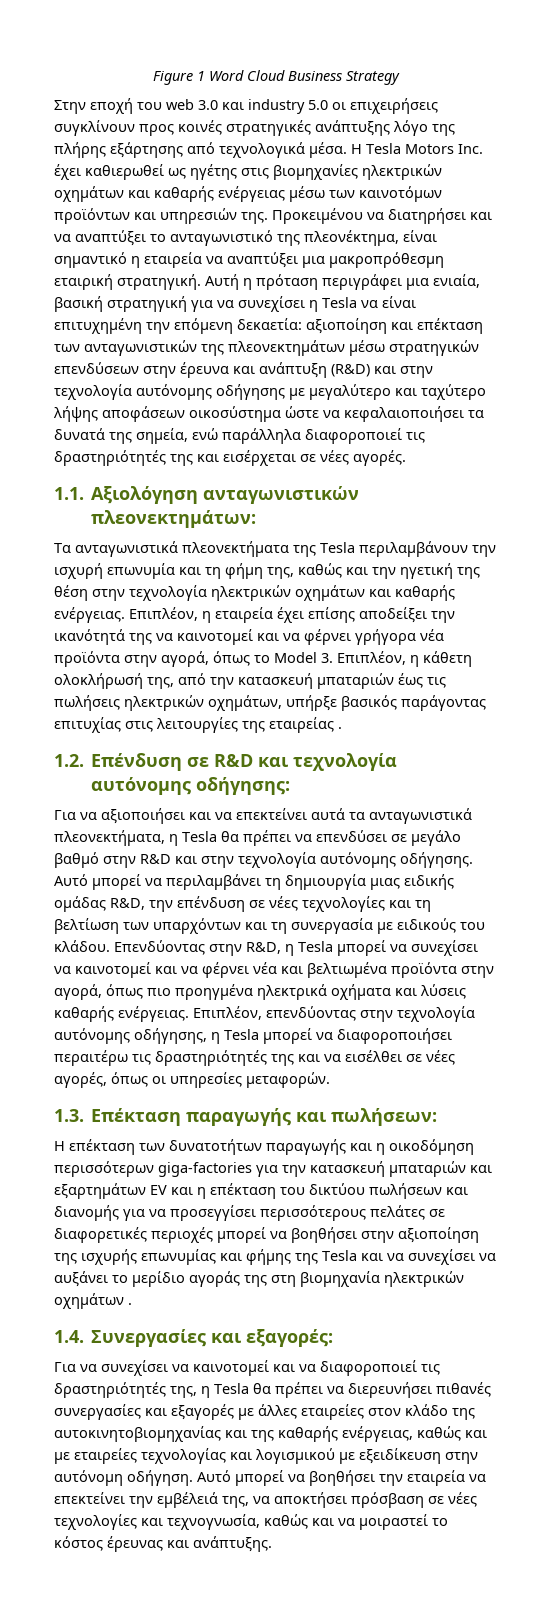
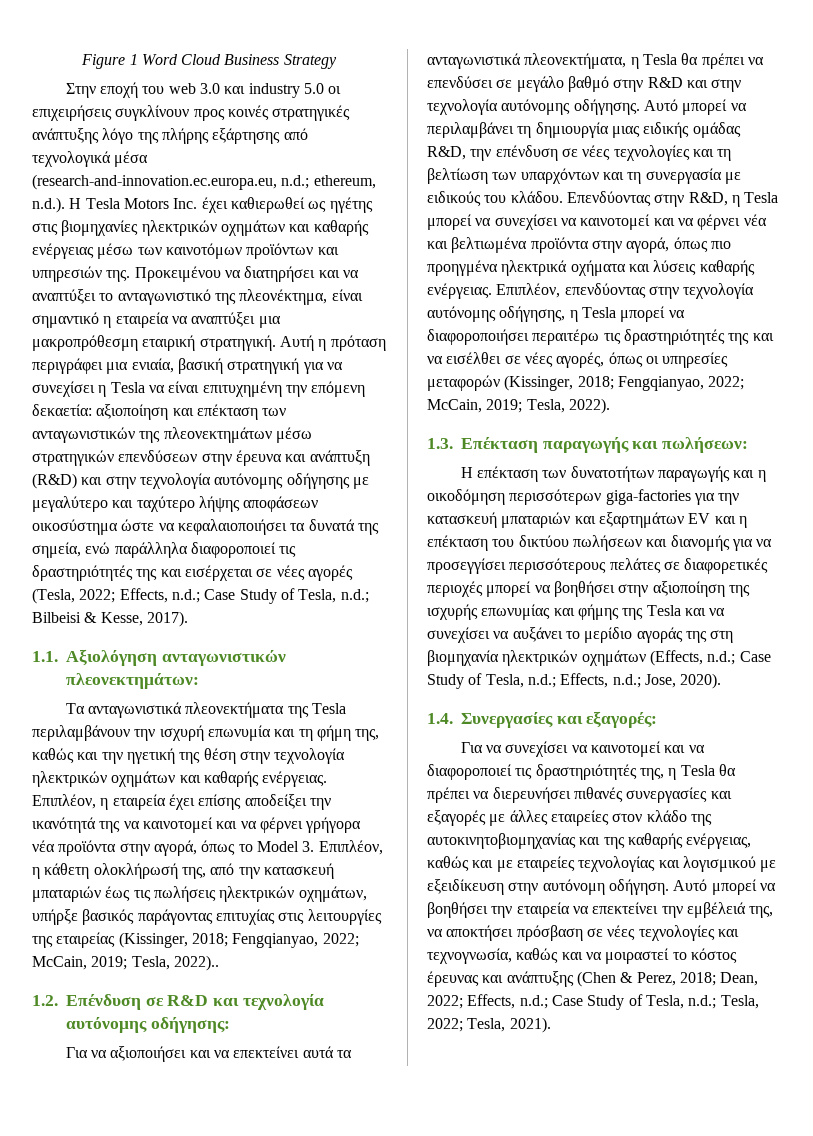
- Στην εποχή του web 3.0 και industry 5.0 οι επιχειρήσεις συγκλίνουν προς κοινές στρατηγικές ανάπτυξης λόγο της πλήρης εξάρτησης από τεχνολογικά μέσα. Η Tesla Motors Inc. έχει καθιερωθεί ως ηγέτης στις βιομηχανίες ηλεκτρικών οχημάτων και καθαρής ενέργειας μέσω των καινοτόμων προϊόντων και υπηρεσιών της.
+ Στην εποχή του web 3.0 και industry 5.0 οι επιχειρήσεις συγκλίνουν προς κοινές στρατηγικές ανάπτυξης λόγο της πλήρης εξάρτησης από τεχνολογικά μέσα (research-and-innovation.ec.europa.eu, n.d.; ethereum, n.d.). Η Tesla Motors Inc. έχει καθιερωθεί ως ηγέτης στις βιομηχανίες ηλεκτρικών οχημάτων και καθαρής ενέργειας μέσω των καινοτόμων προϊόντων και υπηρεσιών της.
- αξιοποίηση και επέκταση των ανταγωνιστικών της πλεονεκτημάτων μέσω στρατηγικών επενδύσεων στην έρευνα και ανάπτυξη (R&D) και στην τεχνολογία αυτόνομης οδήγησης με μεγαλύτερο και ταχύτερο λήψης αποφάσεων οικοσύστημα ώστε να κεφαλαιοποιήσει τα δυνατά της σημεία, ενώ παράλληλα διαφοροποιεί τις δραστηριότητές της και εισέρχεται σε νέες αγορές.
+ αξιοποίηση και επέκταση των ανταγωνιστικών της πλεονεκτημάτων μέσω στρατηγικών επενδύσεων στην έρευνα και ανάπτυξη (R&D) και στην τεχνολογία αυτόνομης οδήγησης με μεγαλύτερο και ταχύτερο λήψης αποφάσεων οικοσύστημα ώστε να κεφαλαιοποιήσει τα δυνατά της σημεία, ενώ παράλληλα διαφοροποιεί τις δραστηριότητές της και εισέρχεται σε νέες αγορές (Tesla, 2022; Effects, n.d.; Case Study of Tesla, n.d.; Bilbeisi & Kesse, 2017).
- Επιπλέον, η εταιρεία έχει επίσης αποδείξει την ικανότητά της να καινοτομεί και να φέρνει γρήγορα νέα προϊόντα στην αγορά, όπως το Model 3. Επιπλέον, η κάθετη ολοκλήρωσή της, από την κατασκευή μπαταριών έως τις πωλήσεις ηλεκτρικών οχημάτων, υπήρξε βασικός παράγοντας επιτυχίας στις λειτουργίες της εταιρείας .
+ Επιπλέον, η εταιρεία έχει επίσης αποδείξει την ικανότητά της να καινοτομεί και να φέρνει γρήγορα νέα προϊόντα στην αγορά, όπως το Model 3. Επιπλέον, η κάθετη ολοκλήρωσή της, από την κατασκευή μπαταριών έως τις πωλήσεις ηλεκτρικών οχημάτων, υπήρξε βασικός παράγοντας επιτυχίας στις λειτουργίες της εταιρείας (Kissinger, 2018; Fengqianyao, 2022; McCain, 2019; Tesla, 2022)..
- Επιπλέον, επενδύοντας στην τεχνολογία αυτόνομης οδήγησης, η Tesla μπορεί να διαφοροποιήσει περαιτέρω τις δραστηριότητές της και να εισέλθει σε νέες αγορές, όπως οι υπηρεσίες μεταφορών.
+ Επιπλέον, επενδύοντας στην τεχνολογία αυτόνομης οδήγησης, η Tesla μπορεί να διαφοροποιήσει περαιτέρω τις δραστηριότητές της και να εισέλθει σε νέες αγορές, όπως οι υπηρεσίες μεταφορών (Kissinger, 2018; Fengqianyao, 2022; McCain, 2019; Tesla, 2022).
- Η επέκταση των δυνατοτήτων παραγωγής και η οικοδόμηση περισσότερων giga-factories για την κατασκευή μπαταριών και εξαρτημάτων EV και η επέκταση του δικτύου πωλήσεων και διανομής για να προσεγγίσει περισσότερους πελάτες σε διαφορετικές περιοχές μπορεί να βοηθήσει στην αξιοποίηση της ισχυρής επωνυμίας και φήμης της Tesla και να συνεχίσει να αυξάνει το μερίδιο αγοράς της στη βιομηχανία ηλεκτρικών οχημάτων .
+ Η επέκταση των δυνατοτήτων παραγωγής και η οικοδόμηση περισσότερων giga-factories για την κατασκευή μπαταριών και εξαρτημάτων EV και η επέκταση του δικτύου πωλήσεων και διανομής για να προσεγγίσει περισσότερους πελάτες σε διαφορετικές περιοχές μπορεί να βοηθήσει στην αξιοποίηση της ισχυρής επωνυμίας και φήμης της Tesla και να συνεχίσει να αυξάνει το μερίδιο αγοράς της στη βιομηχανία ηλεκτρικών οχημάτων (Effects, n.d.; Case Study of Tesla, n.d.; Effects, n.d.; Jose, 2020).
- Αυτό μπορεί να βοηθήσει την εταιρεία να επεκτείνει την εμβέλειά της, να αποκτήσει πρόσβαση σε νέες τεχνολογίες και τεχνογνωσία, καθώς και να μοιραστεί το κόστος έρευνας και ανάπτυξης.
+ Αυτό μπορεί να βοηθήσει την εταιρεία να επεκτείνει την εμβέλειά της, να αποκτήσει πρόσβαση σε νέες τεχνολογίες και τεχνογνωσία, καθώς και να μοιραστεί το κόστος έρευνας και ανάπτυξης (Chen & Perez, 2018; Dean, 2022; Effects, n.d.; Case Study of Tesla, n.d.; Tesla, 2022; Tesla, 2021).

